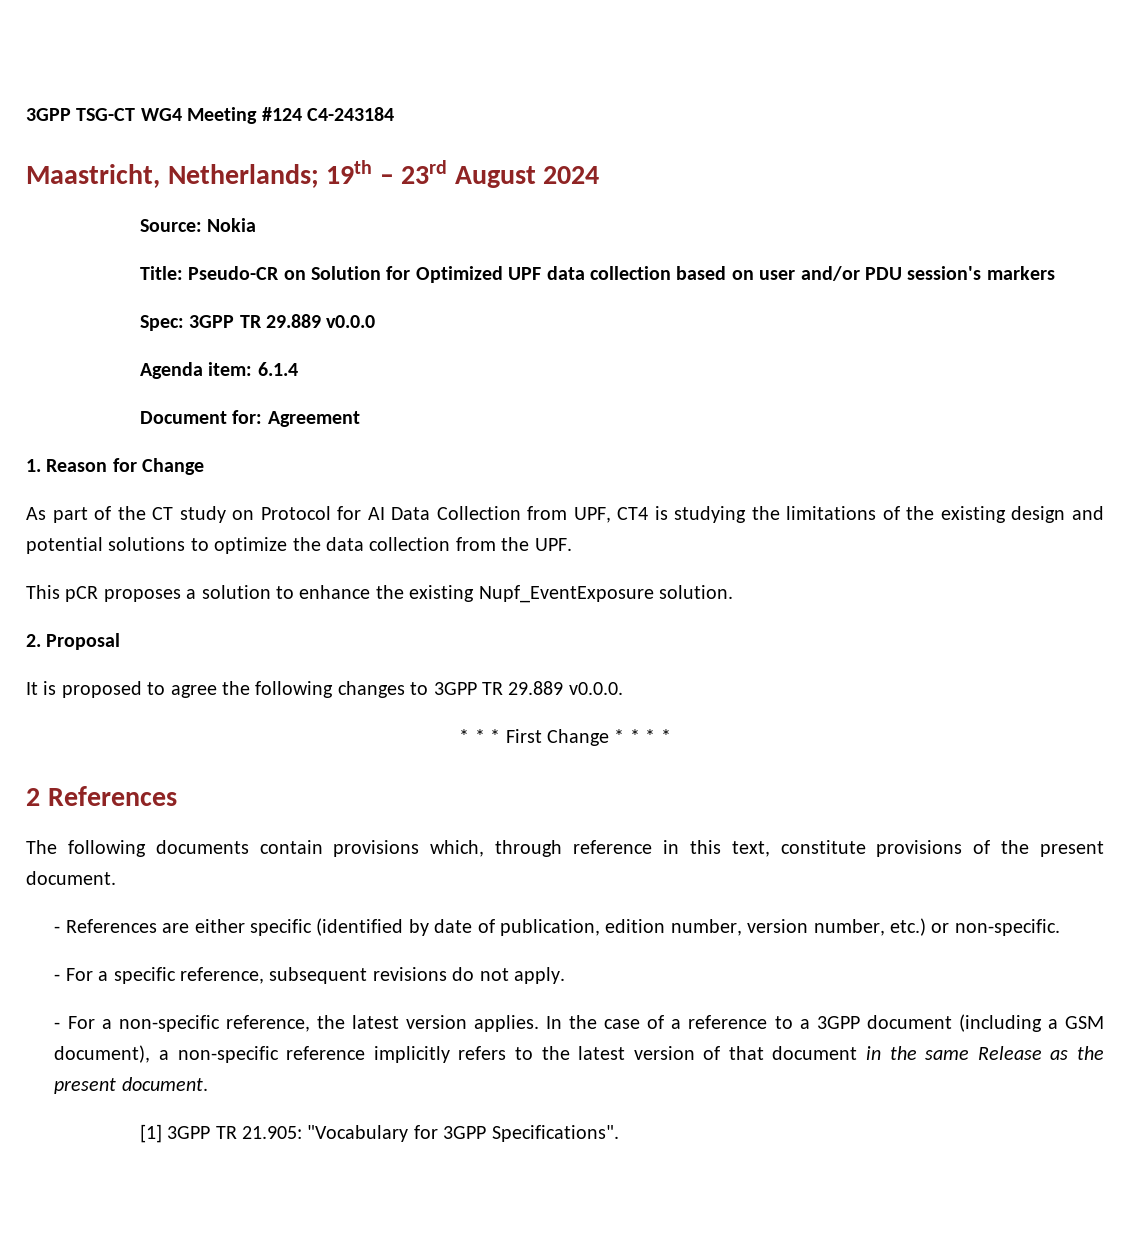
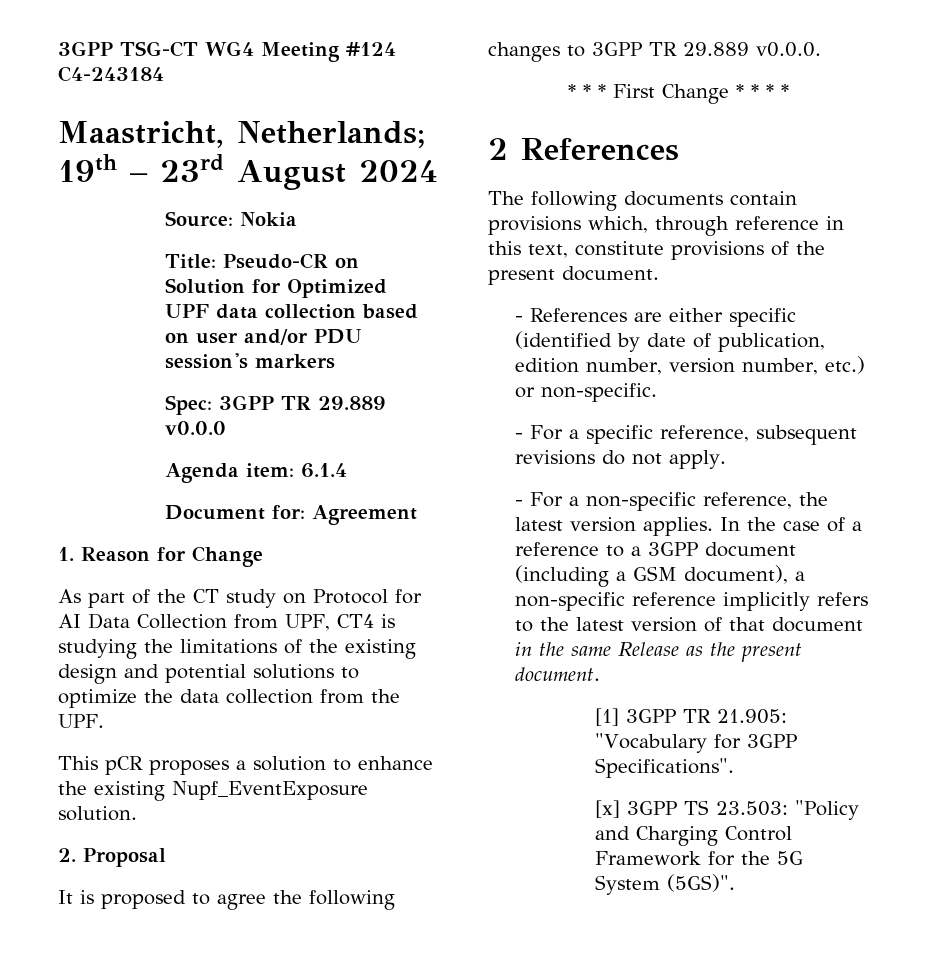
+ [x] 3GPP TS 23.503: "Policy and Charging Control Framework for the 5G System (5GS)".

